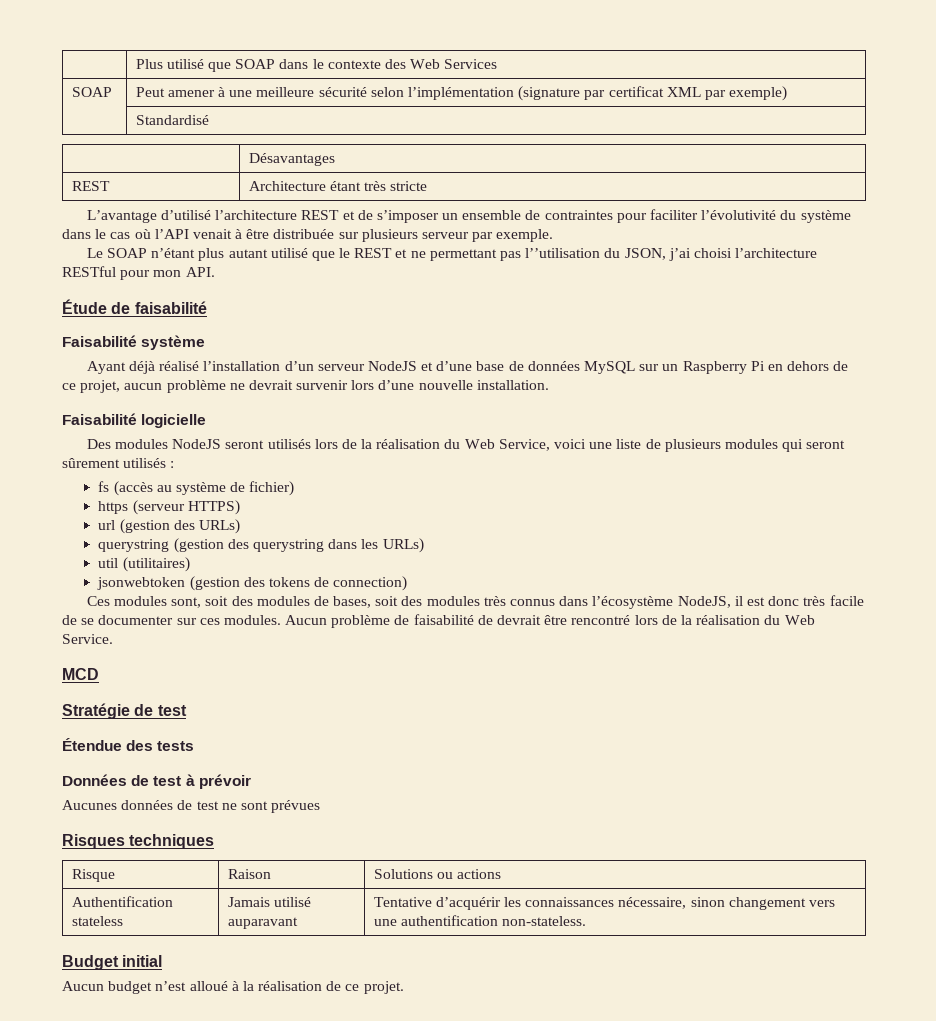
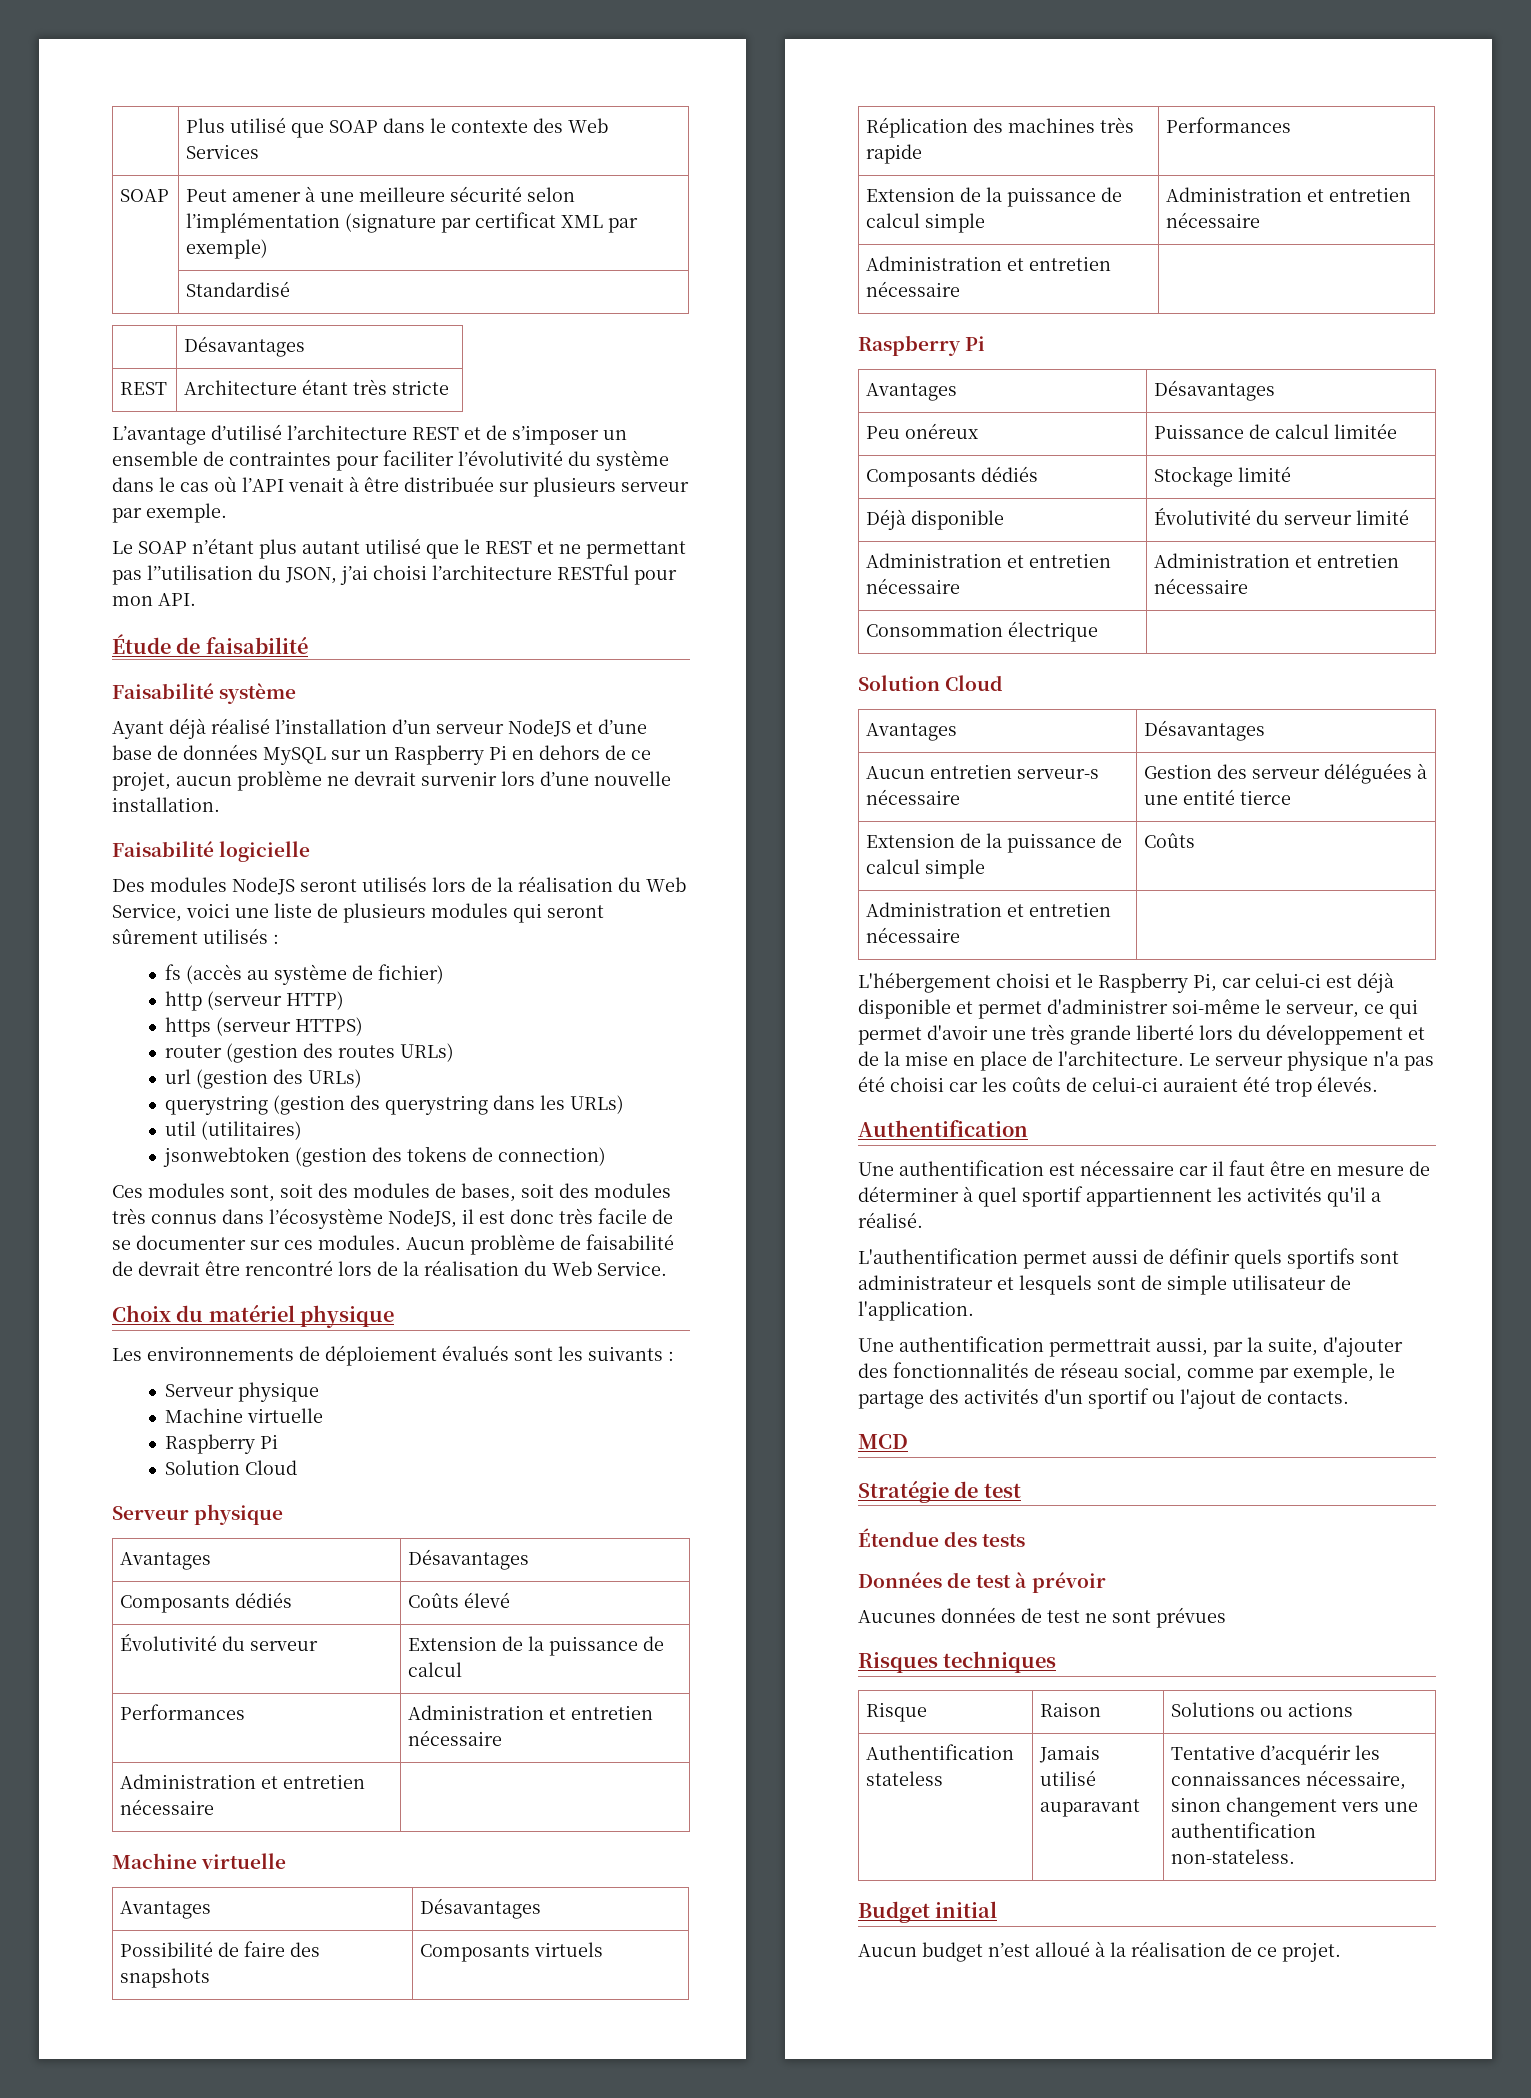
+ http (serveur HTTP)
+ router (gestion des routes URLs)
+ Choix du matériel physique
+ Les environnements de déploiement évalués sont les suivants :
+ Serveur physique
+ Machine virtuelle
+ Raspberry Pi
+ Solution Cloud
+ Serveur physique
+ Avantages | Désavantages
+ Composants dédiés | Coûts élevé
+ Évolutivité du serveur | Extension de la puissance de calcul
+ Performances | Administration et entretien nécessaire
+ Administration et entretien nécessaire |
+ Machine virtuelle
+ Avantages | Désavantages
+ Possibilité de faire des snapshots | Composants virtuels
+ Réplication des machines très rapide | Performances
+ Extension de la puissance de calcul simple | Administration et entretien nécessaire
+ Administration et entretien nécessaire |
+ Raspberry Pi
+ Avantages | Désavantages
+ Peu onéreux | Puissance de calcul limitée
+ Composants dédiés | Stockage limité
+ Déjà disponible | Évolutivité du serveur limité
+ Administration et entretien nécessaire | Administration et entretien nécessaire
+ Consommation électrique |
+ Solution Cloud
+ Avantages | Désavantages
+ Aucun entretien serveur-s nécessaire | Gestion des serveur déléguées à une entité tierce
+ Extension de la puissance de calcul simple | Coûts
+ Administration et entretien nécessaire |
+ L'hébergement choisi et le Raspberry Pi, car celui-ci est déjà disponible et permet d'administrer soi-même le serveur, ce qui permet d'avoir une très grande liberté lors du développement et de la mise en place de l'architecture. Le serveur physique n'a pas été choisi car les coûts de celui-ci auraient été trop élevés.
+ Authentification
+ Une authentification est nécessaire car il faut être en mesure de déterminer à quel sportif appartiennent les activités qu'il a réalisé.
+ L'authentification permet aussi de définir quels sportifs sont administrateur et lesquels sont de simple utilisateur de l'application.
+ Une authentification permettrait aussi, par la suite, d'ajouter des fonctionnalités de réseau social, comme par exemple, le partage des activités d'un sportif ou l'ajout de contacts.

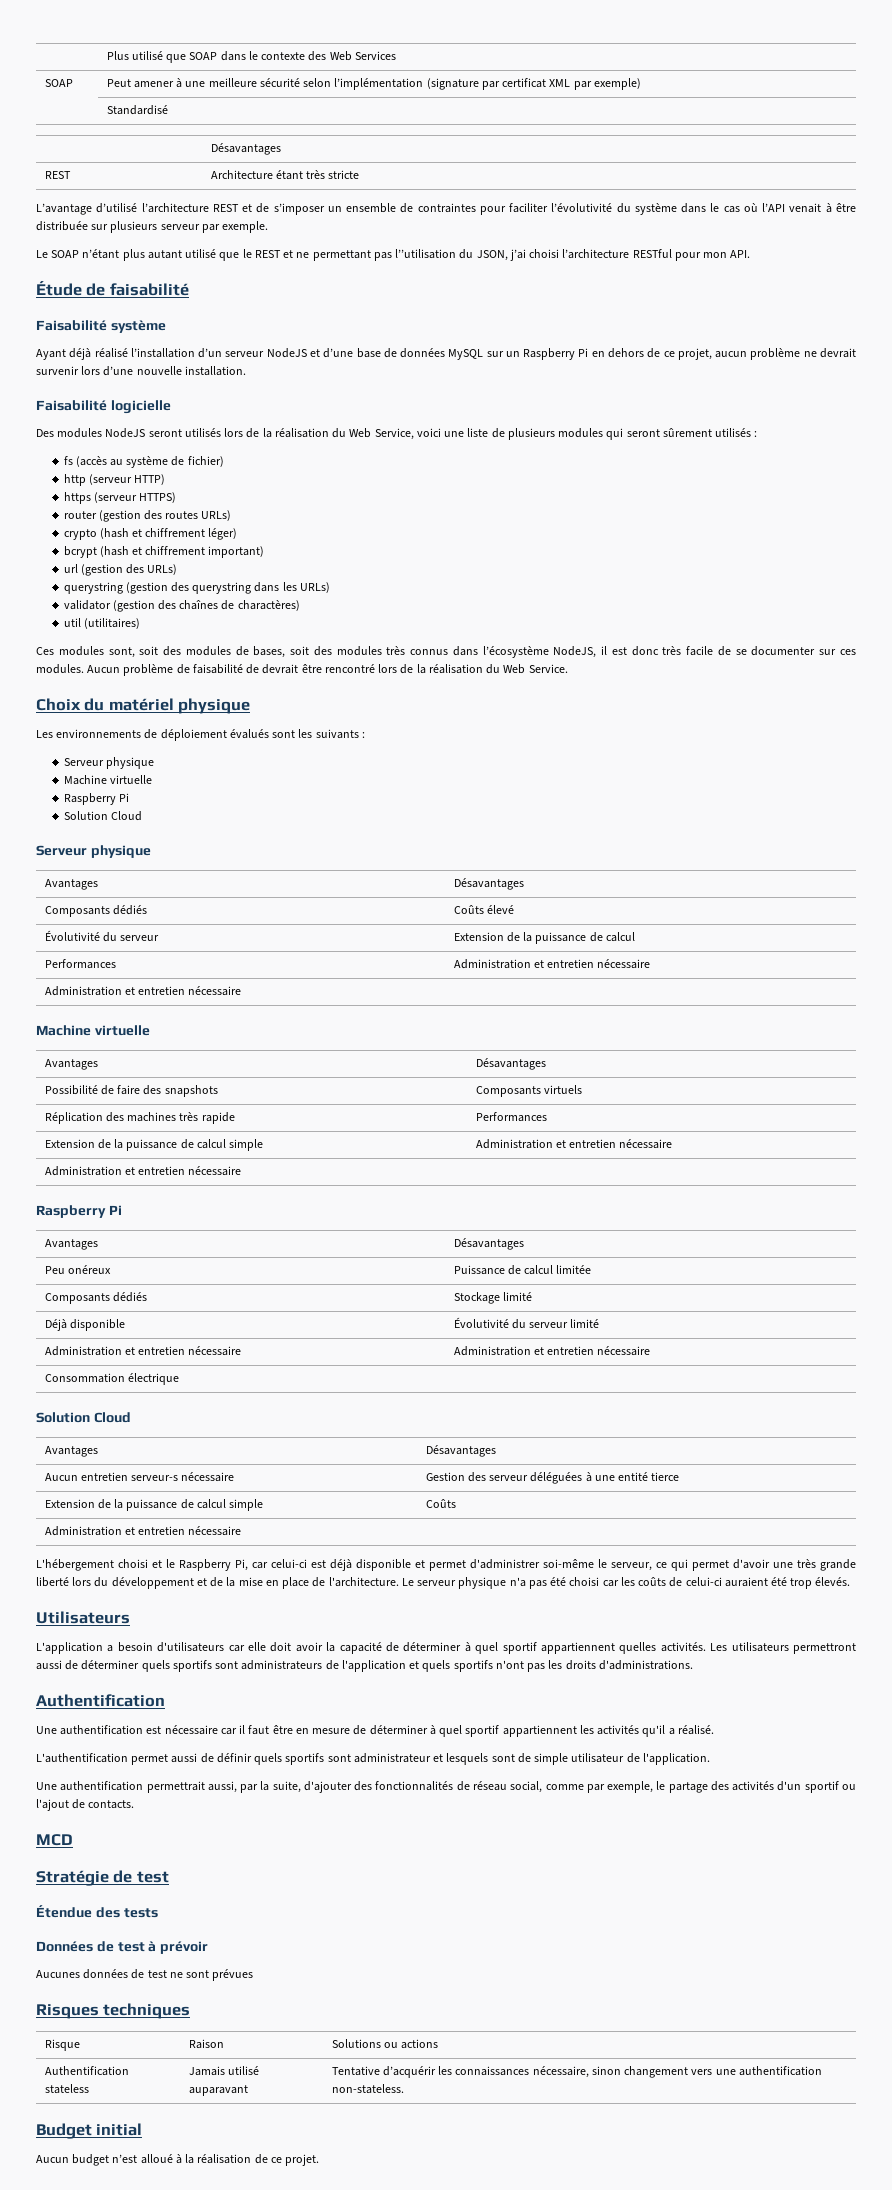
+ crypto (hash et chiffrement léger)
+ bcrypt (hash et chiffrement important)
+ validator (gestion des chaînes de charactères)
  util (utilitaires)
- jsonwebtoken (gestion des tokens de connection)
+ Utilisateurs
+ L'application a besoin d'utilisateurs car elle doit avoir la capacité de déterminer à quel sportif appartiennent quelles activités. Les utilisateurs permettront aussi de déterminer quels sportifs sont administrateurs de l'application et quels sportifs n'ont pas les droits d'administrations.

